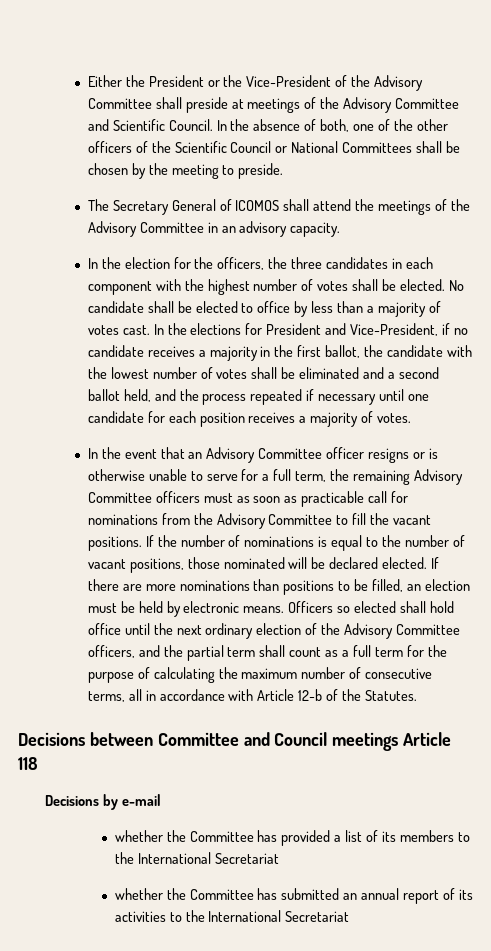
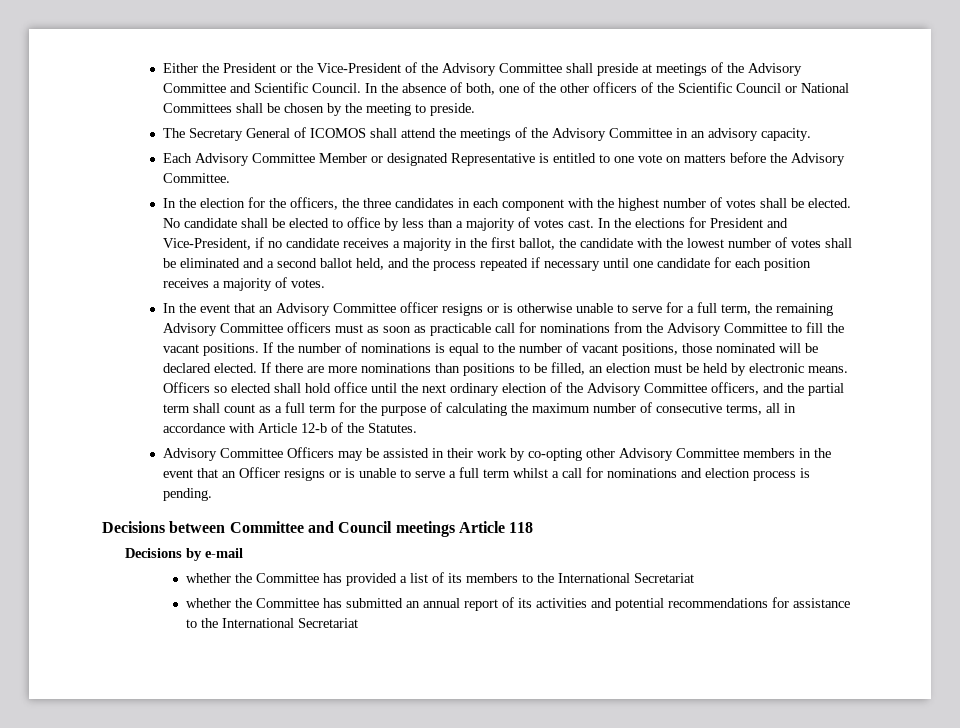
+ Each Advisory Committee Member or designated Representative is entitled to one vote on matters before the Advisory Committee.
+ Advisory Committee Officers may be assisted in their work by co-opting other Advisory Committee members in the event that an Officer resigns or is unable to serve a full term whilst a call for nominations and election process is pending.
- whether the Committee has submitted an annual report of its activities to the International Secretariat
+ whether the Committee has submitted an annual report of its activities and potential recommendations for assistance to the International Secretariat

